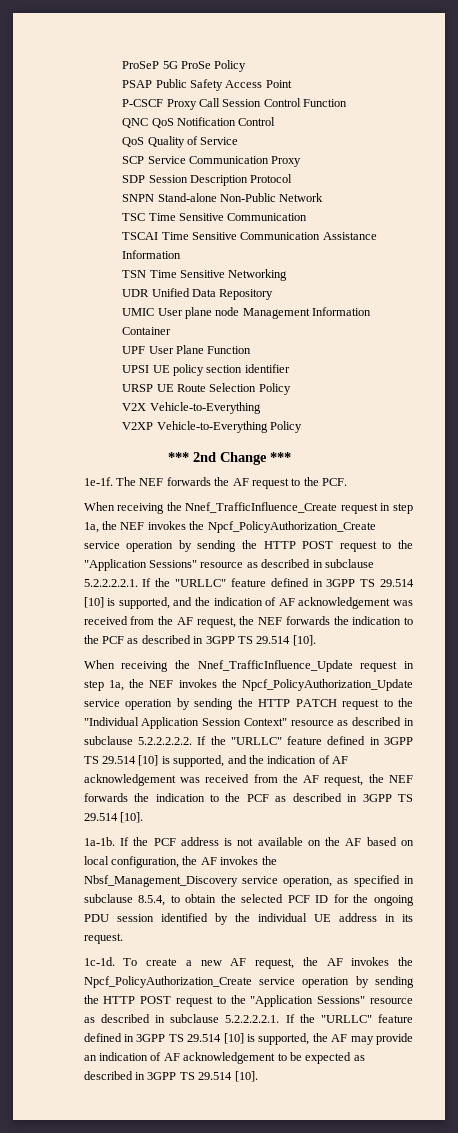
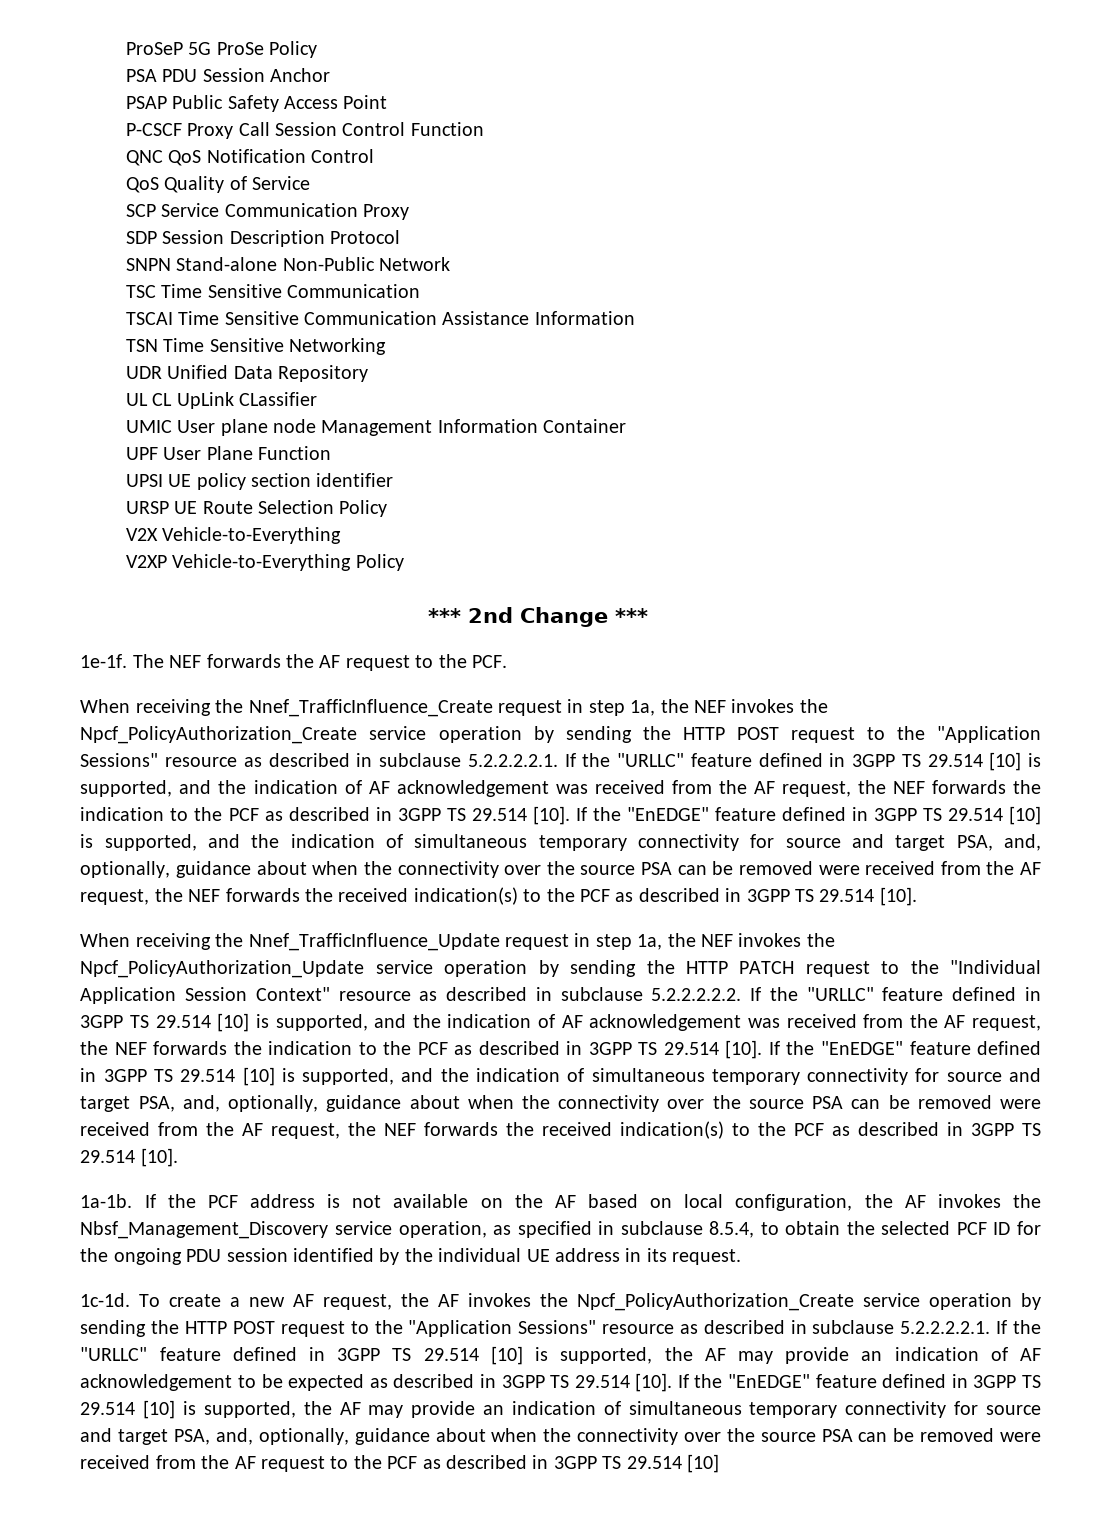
+ PSA PDU Session Anchor
+ UL CL UpLink CLassifier
- When receiving the Nnef_TrafficInfluence_Create request in step 1a, the NEF invokes the Npcf_PolicyAuthorization_Create service operation by sending the HTTP POST request to the "Application Sessions" resource as described in subclause 5.2.2.2.2.1. If the "URLLC" feature defined in 3GPP TS 29.514 [10] is supported, and the indication of AF acknowledgement was received from the AF request, the NEF forwards the indication to the PCF as described in 3GPP TS 29.514 [10].
+ When receiving the Nnef_TrafficInfluence_Create request in step 1a, the NEF invokes the Npcf_PolicyAuthorization_Create service operation by sending the HTTP POST request to the "Application Sessions" resource as described in subclause 5.2.2.2.2.1. If the "URLLC" feature defined in 3GPP TS 29.514 [10] is supported, and the indication of AF acknowledgement was received from the AF request, the NEF forwards the indication to the PCF as described in 3GPP TS 29.514 [10]. If the "EnEDGE" feature defined in 3GPP TS 29.514 [10] is supported, and the indication of simultaneous temporary connectivity for source and target PSA, and, optionally, guidance about when the connectivity over the source PSA can be removed were received from the AF request, the NEF forwards the received indication(s) to the PCF as described in 3GPP TS 29.514 [10].
- When receiving the Nnef_TrafficInfluence_Update request in step 1a, the NEF invokes the Npcf_PolicyAuthorization_Update service operation by sending the HTTP PATCH request to the "Individual Application Session Context" resource as described in subclause 5.2.2.2.2.2. If the "URLLC" feature defined in 3GPP TS 29.514 [10] is supported, and the indication of AF acknowledgement was received from the AF request, the NEF forwards the indication to the PCF as described in 3GPP TS 29.514 [10].
+ When receiving the Nnef_TrafficInfluence_Update request in step 1a, the NEF invokes the Npcf_PolicyAuthorization_Update service operation by sending the HTTP PATCH request to the "Individual Application Session Context" resource as described in subclause 5.2.2.2.2.2. If the "URLLC" feature defined in 3GPP TS 29.514 [10] is supported, and the indication of AF acknowledgement was received from the AF request, the NEF forwards the indication to the PCF as described in 3GPP TS 29.514 [10]. If the "EnEDGE" feature defined in 3GPP TS 29.514 [10] is supported, and the indication of simultaneous temporary connectivity for source and target PSA, and, optionally, guidance about when the connectivity over the source PSA can be removed were received from the AF request, the NEF forwards the received indication(s) to the PCF as described in 3GPP TS 29.514 [10].
+ If the "EnEDGE" feature defined in 3GPP TS 29.514 [10] is supported, the AF may provide an indication of simultaneous temporary connectivity for source and target PSA, and, optionally, guidance about when the connectivity over the source PSA can be removed were received from the AF request to the PCF as described in 3GPP TS 29.514 [10]

